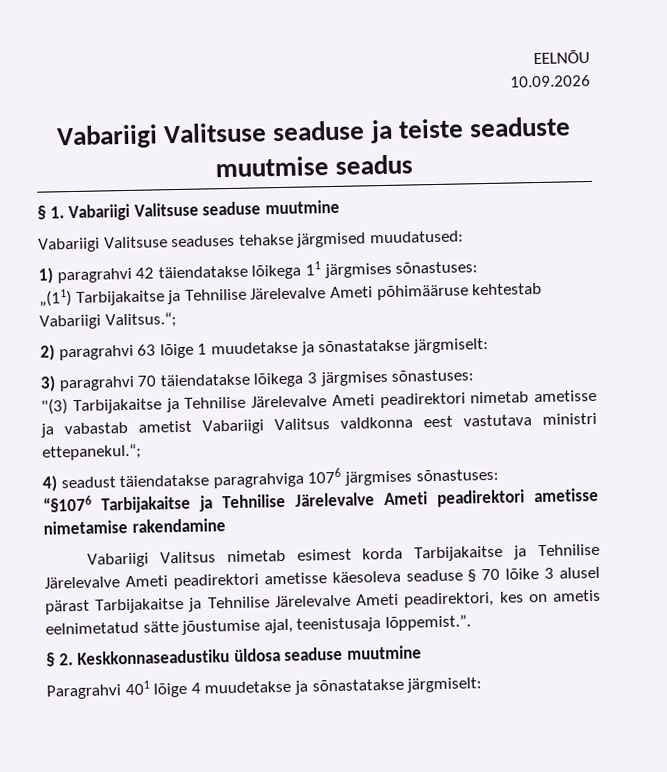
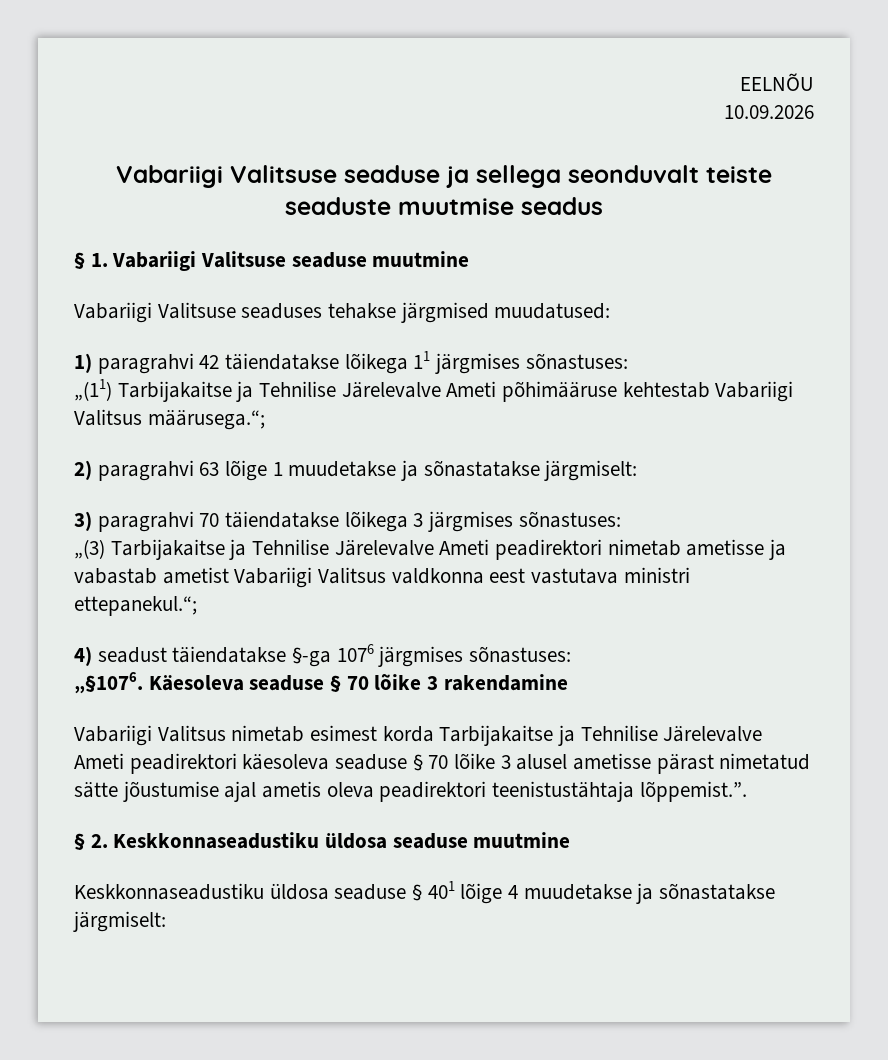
- Vabariigi Valitsuse seaduse ja teiste seaduste muutmise seadus
+ Vabariigi Valitsuse seaduse ja sellega seonduvalt teiste seaduste muutmise seadus
- „(11) Tarbijakaitse ja Tehnilise Järelevalve Ameti põhimääruse kehtestab Vabariigi Valitsus.“;
+ „(11) Tarbijakaitse ja Tehnilise Järelevalve Ameti põhimääruse kehtestab Vabariigi Valitsus määrusega.“;
- "(3) Tarbijakaitse ja Tehnilise Järelevalve Ameti peadirektori nimetab ametisse ja vabastab ametist Vabariigi Valitsus valdkonna eest vastutava ministri ettepanekul.“;
+ „(3) Tarbijakaitse ja Tehnilise Järelevalve Ameti peadirektori nimetab ametisse ja vabastab ametist Vabariigi Valitsus valdkonna eest vastutava ministri ettepanekul.“;
- 4) seadust täiendatakse paragrahviga 1076 järgmises sõnastuses:
+ 4) seadust täiendatakse §-ga 1076 järgmises sõnastuses:
- “§1076 Tarbijakaitse ja Tehnilise Järelevalve Ameti peadirektori ametisse nimetamise rakendamine
+ „§1076. Käesoleva seaduse § 70 lõike 3 rakendamine
- Vabariigi Valitsus nimetab esimest korda Tarbijakaitse ja Tehnilise Järelevalve Ameti peadirektori ametisse käesoleva seaduse § 70 lõike 3 alusel pärast Tarbijakaitse ja Tehnilise Järelevalve Ameti peadirektori, kes on ametis eelnimetatud sätte jõustumise ajal, teenistusaja lõppemist.”.
+ Vabariigi Valitsus nimetab esimest korda Tarbijakaitse ja Tehnilise Järelevalve Ameti peadirektori käesoleva seaduse § 70 lõike 3 alusel ametisse pärast nimetatud sätte jõustumise ajal ametis oleva peadirektori teenistustähtaja lõppemist.”.
- Paragrahvi 401 lõige 4 muudetakse ja sõnastatakse järgmiselt:
+ Keskkonnaseadustiku üldosa seaduse § 401 lõige 4 muudetakse ja sõnastatakse järgmiselt:

